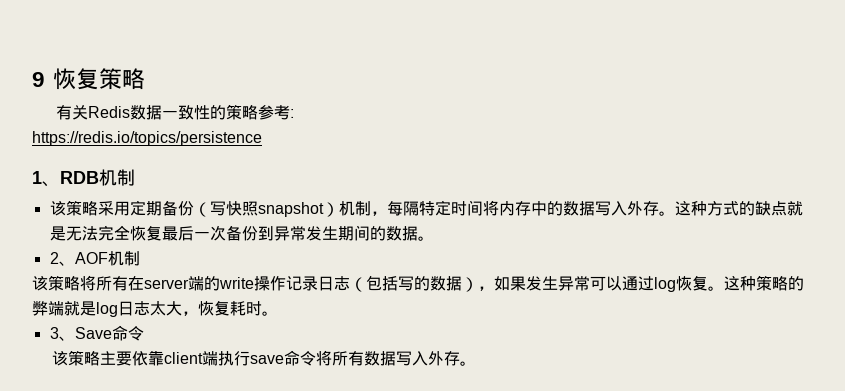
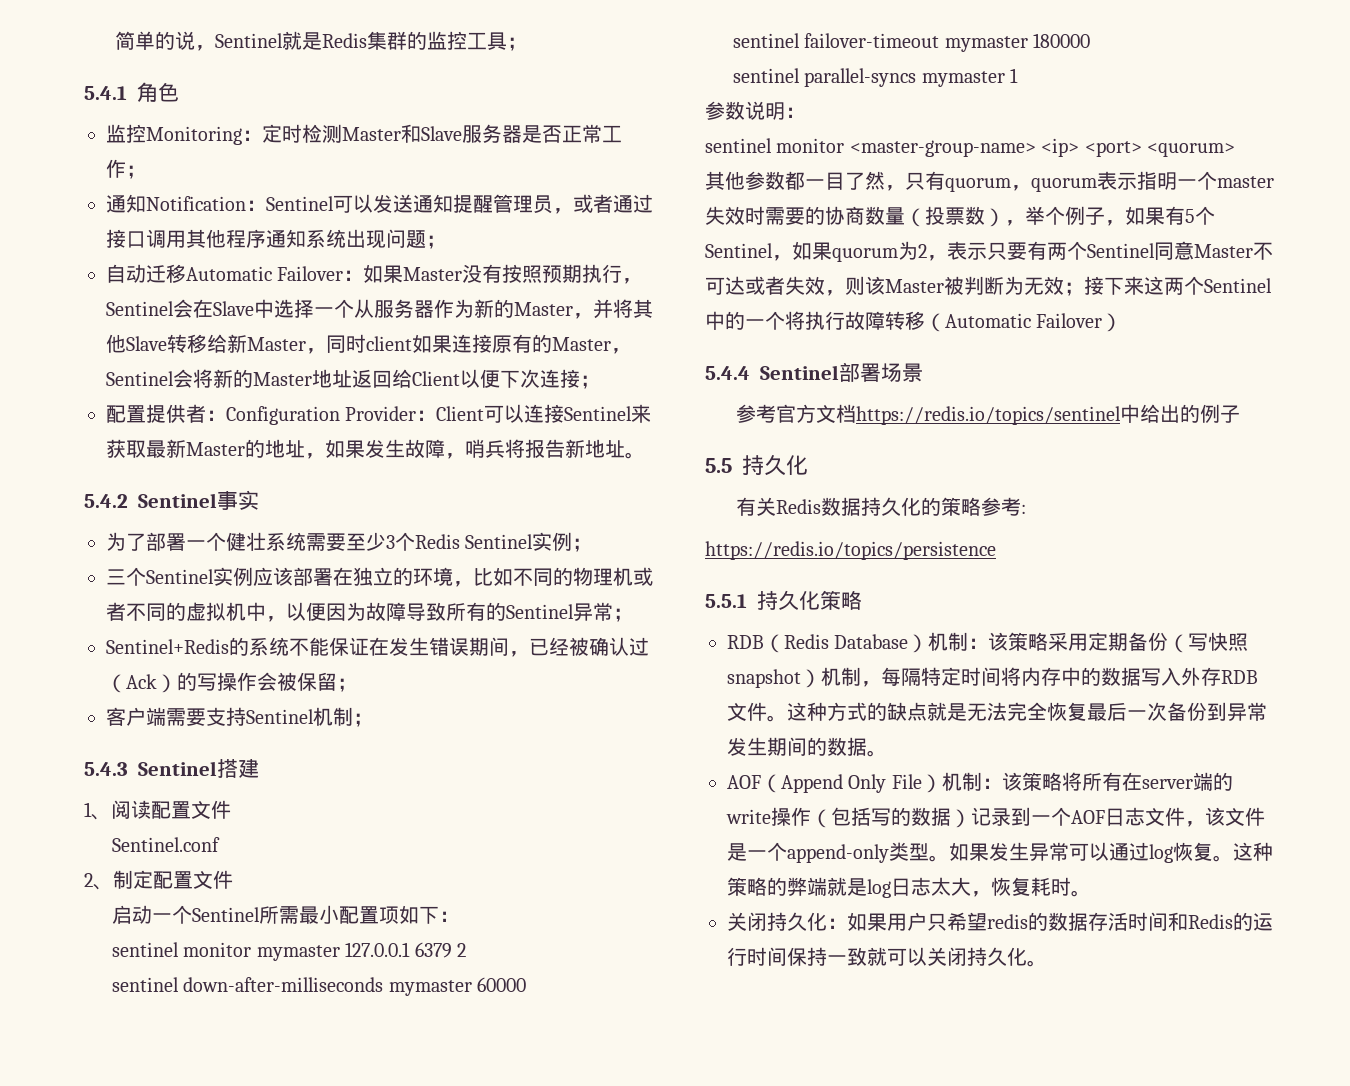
- 9恢复策略
+ 简单的说，Sentinel就是Redis集群的监控工具；
+ 5.4.1角色
+ 监控Monitoring：定时检测Master和Slave服务器是否正常工作；
+ 通知Notification：Sentinel可以发送通知提醒管理员，或者通过接口调用其他程序通知系统出现问题；
+ 自动迁移Automatic Failover：如果Master没有按照预期执行，Sentinel会在Slave中选择一个从服务器作为新的Master，并将其他Slave转移给新Master，同时client如果连接原有的Master，Sentinel会将新的Master地址返回给Client以便下次连接；
+ 配置提供者：Configuration Provider：Client可以连接Sentinel来获取最新Master的地址，如果发生故障，哨兵将报告新地址。
+ 5.4.2 Sentinel事实
+ 为了部署一个健壮系统需要至少3个Redis Sentinel实例；
+ 三个Sentinel实例应该部署在独立的环境，比如不同的物理机或者不同的虚拟机中，以便因为故障导致所有的Sentinel异常；
+ Sentinel+Redis的系统不能保证在发生错误期间，已经被确认过（Ack）的写操作会被保留；
+ 客户端需要支持Sentinel机制；
+ 5.4.3 Sentinel搭建
+ 1、阅读配置文件
+ Sentinel.conf
+ 2、制定配置文件
+ 启动一个Sentinel所需最小配置项如下：
+ sentinel monitor mymaster 127.0.0.1 6379 2
+ sentinel down-after-milliseconds mymaster 60000
+ sentinel failover-timeout mymaster 180000
+ sentinel parallel-syncs mymaster 1
+ 参数说明：
+ sentinel monitor <master-group-name> <ip> <port> <quorum>
+ 其他参数都一目了然，只有quorum，quorum表示指明一个master失效时需要的协商数量（投票数），举个例子，如果有5个Sentinel，如果quorum为2，表示只要有两个Sentinel同意Master不可达或者失效，则该Master被判断为无效；接下来这两个Sentinel中的一个将执行故障转移（Automatic Failover）
+ 5.4.4 Sentinel部署场景
+ 参考官方文档https://redis.io/topics/sentinel中给出的例子
+ 5.5持久化
- 有关Redis数据一致性的策略参考:
+ 有关Redis数据持久化的策略参考:
- 1、RDB机制
- 该策略采用定期备份（写快照snapshot）机制，每隔特定时间将内存中的数据写入外存。
+ 5.5.1持久化策略
+ RDB（Redis Database）机制：该策略采用定期备份（写快照snapshot）机制，每隔特定时间将内存中的数据写入外存RDB文件。
- 2、AOF机制
- 该策略将所有在server端的write操作记录日志（包括写的数据），如果发生异常可以通过log恢复。
+ AOF（Append Only File）机制：该策略将所有在server端的write操作（包括写的数据）记录到一个AOF日志文件，该文件是一个append-only类型。如果发生异常可以通过log恢复。
- 3、Save命令
- 该策略主要依靠client端执行save命令将所有数据写入外存。
+ 关闭持久化：如果用户只希望redis的数据存活时间和Redis的运行时间保持一致就可以关闭持久化。

